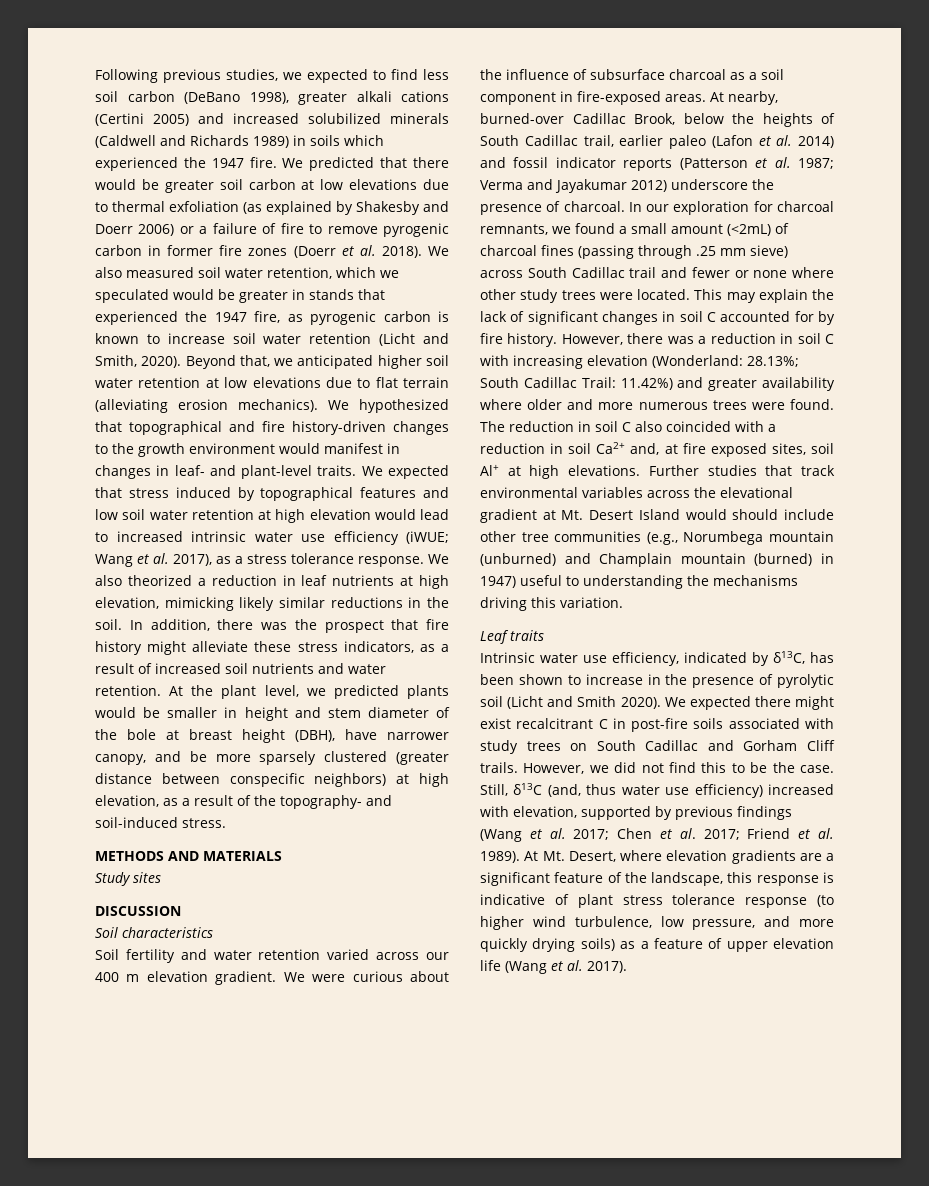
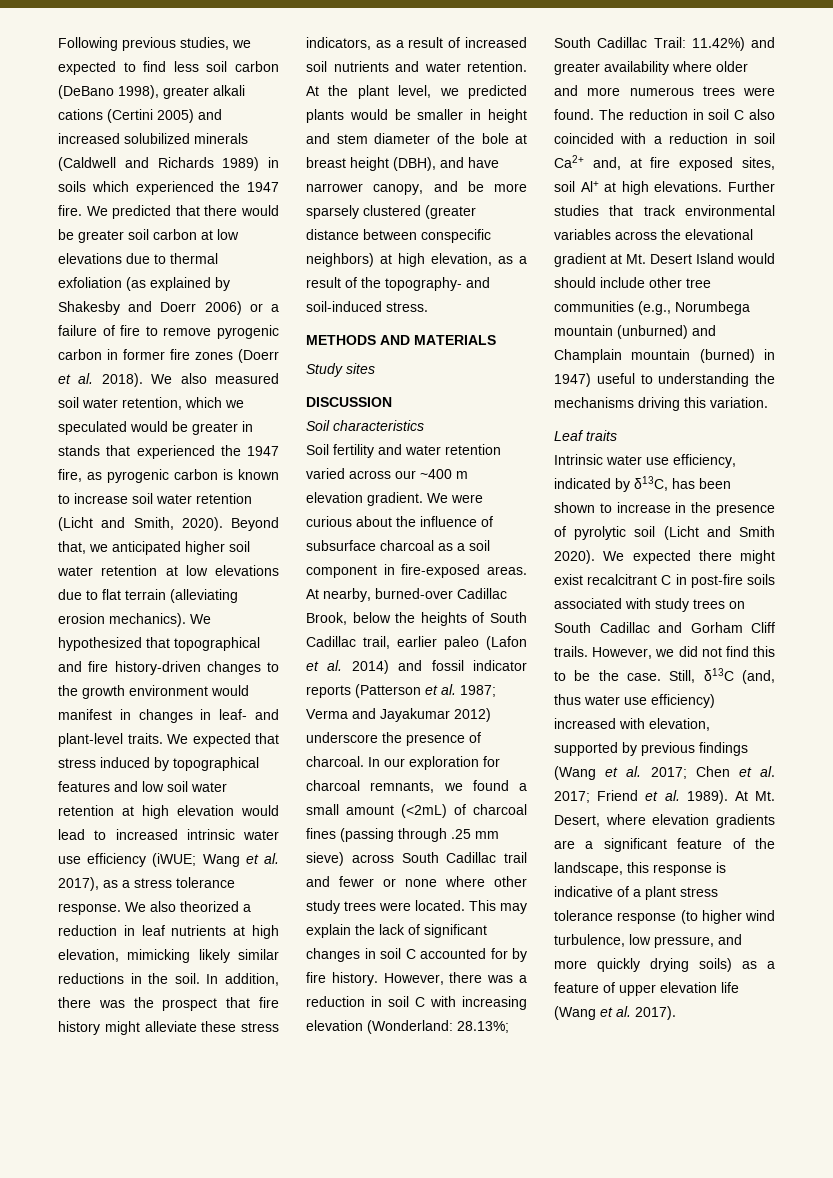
- At the plant level, we predicted plants would be smaller in height and stem diameter of the bole at breast height (DBH), have narrower canopy, and be more sparsely clustered (greater distance between conspecific neighbors) at high elevation, as a result of the topography- and soil-induced stress.
+ At the plant level, we predicted plants would be smaller in height and stem diameter of the bole at breast height (DBH), and have narrower canopy, and be more sparsely clustered (greater distance between conspecific neighbors) at high elevation, as a result of the topography- and soil-induced stress.
- Soil fertility and water retention varied across our 400 m elevation gradient.
+ Soil fertility and water retention varied across our ~400 m elevation gradient.
- At Mt. Desert, where elevation gradients are a significant feature of the landscape, this response is indicative of plant stress tolerance response (to higher wind turbulence, low pressure, and more quickly drying soils) as a feature of upper elevation life (Wang et al. 2017).
+ At Mt. Desert, where elevation gradients are a significant feature of the landscape, this response is indicative of a plant stress tolerance response (to higher wind turbulence, low pressure, and more quickly drying soils) as a feature of upper elevation life (Wang et al. 2017).

